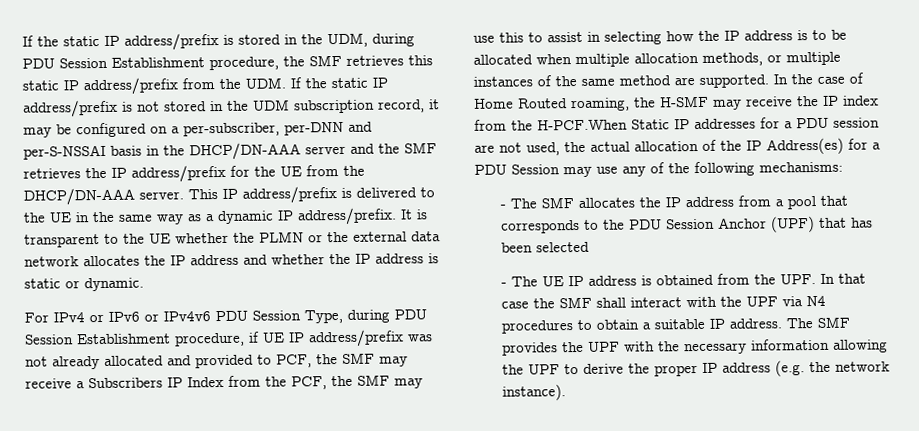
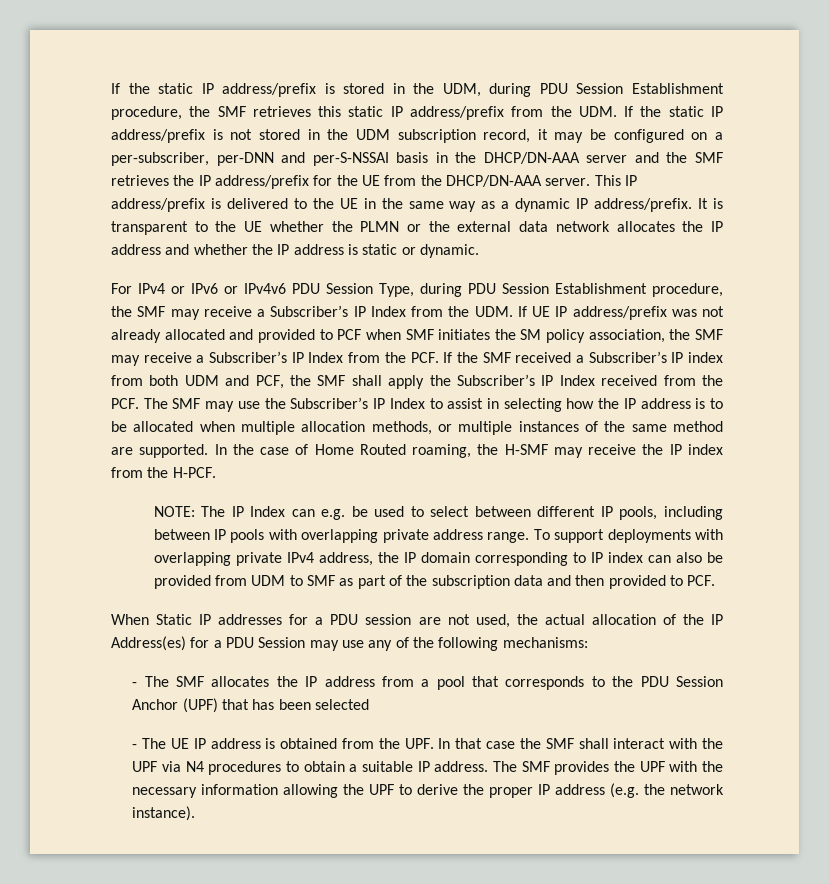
- For IPv4 or IPv6 or IPv4v6 PDU Session Type, during PDU Session Establishment procedure, if UE IP address/prefix was not already allocated and provided to PCF, the SMF may receive a Subscribers IP Index from the PCF, the SMF may use this to assist in selecting how the IP address is to be allocated when multiple allocation methods, or multiple instances of the same method are supported.
+ For IPv4 or IPv6 or IPv4v6 PDU Session Type, during PDU Session Establishment procedure, the SMF may receive a Subscriber’s IP Index from the UDM. If UE IP address/prefix was not already allocated and provided to PCF when SMF initiates the SM policy association, the SMF may receive a Subscriber’s IP Index from the PCF. If the SMF received a Subscriber’s IP index from both UDM and PCF, the SMF shall apply the Subscriber’s IP Index received from the PCF. The SMF may use the Subscriber’s IP Index to assist in selecting how the IP address is to be allocated when multiple allocation methods, or multiple instances of the same method are supported.
- In the case of Home Routed roaming, the H-SMF may receive the IP index from the H-PCF.When Static IP addresses for a PDU session are not used, the actual allocation of the IP Address(es) for a PDU Session may use any of the following mechanisms:
+ In the case of Home Routed roaming, the H-SMF may receive the IP index from the H-PCF.
+ NOTE: The IP Index can e.g. be used to select between different IP pools, including between IP pools with overlapping private address range. To support deployments with overlapping private IPv4 address, the IP domain corresponding to IP index can also be provided from UDM to SMF as part of the subscription data and then provided to PCF.
+ When Static IP addresses for a PDU session are not used, the actual allocation of the IP Address(es) for a PDU Session may use any of the following mechanisms:

